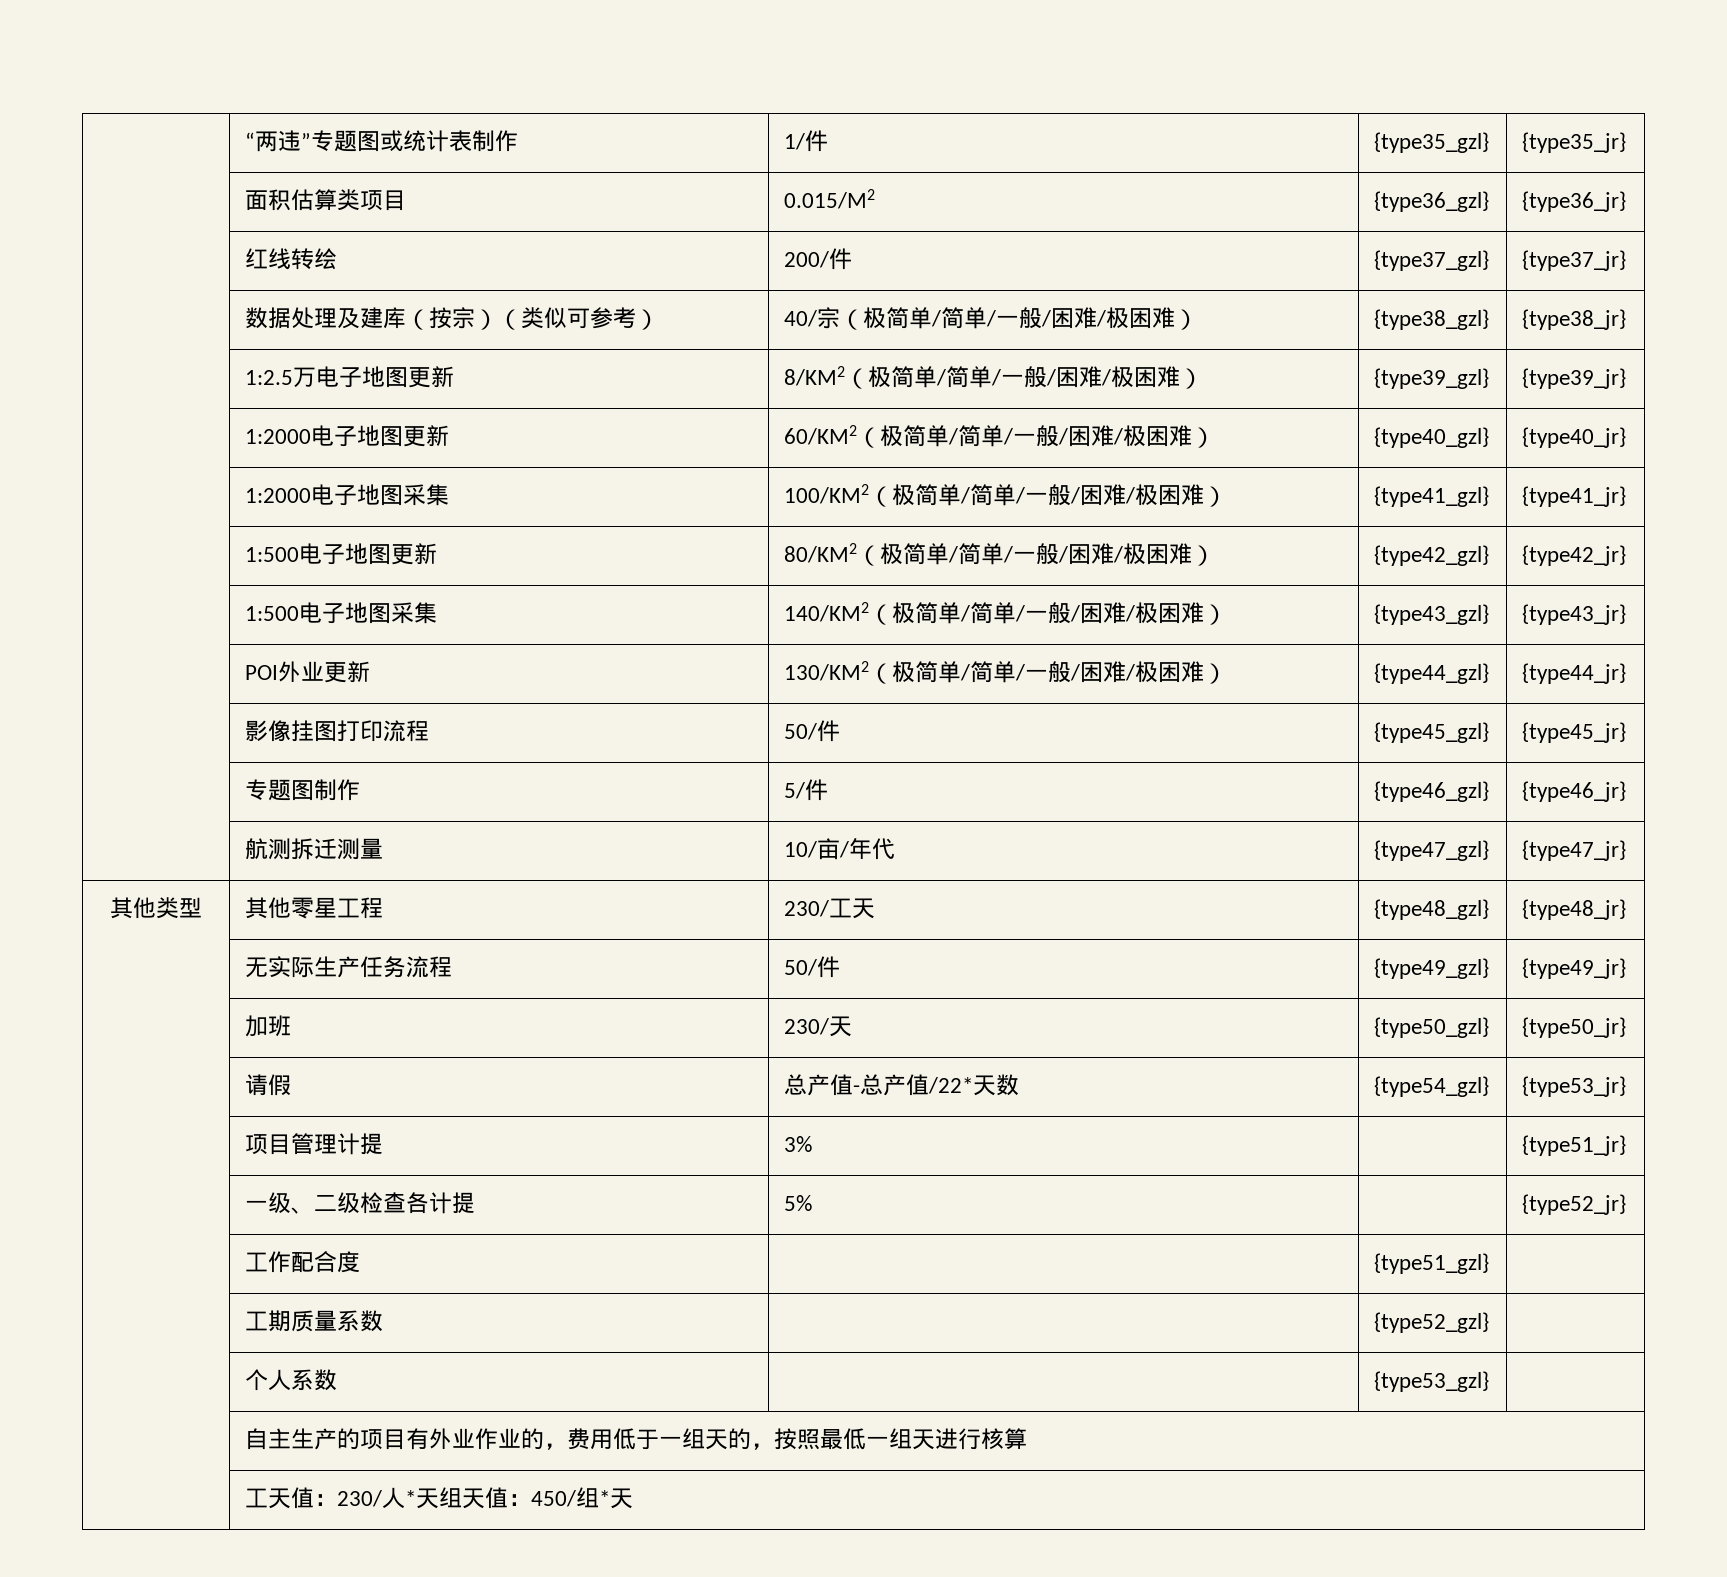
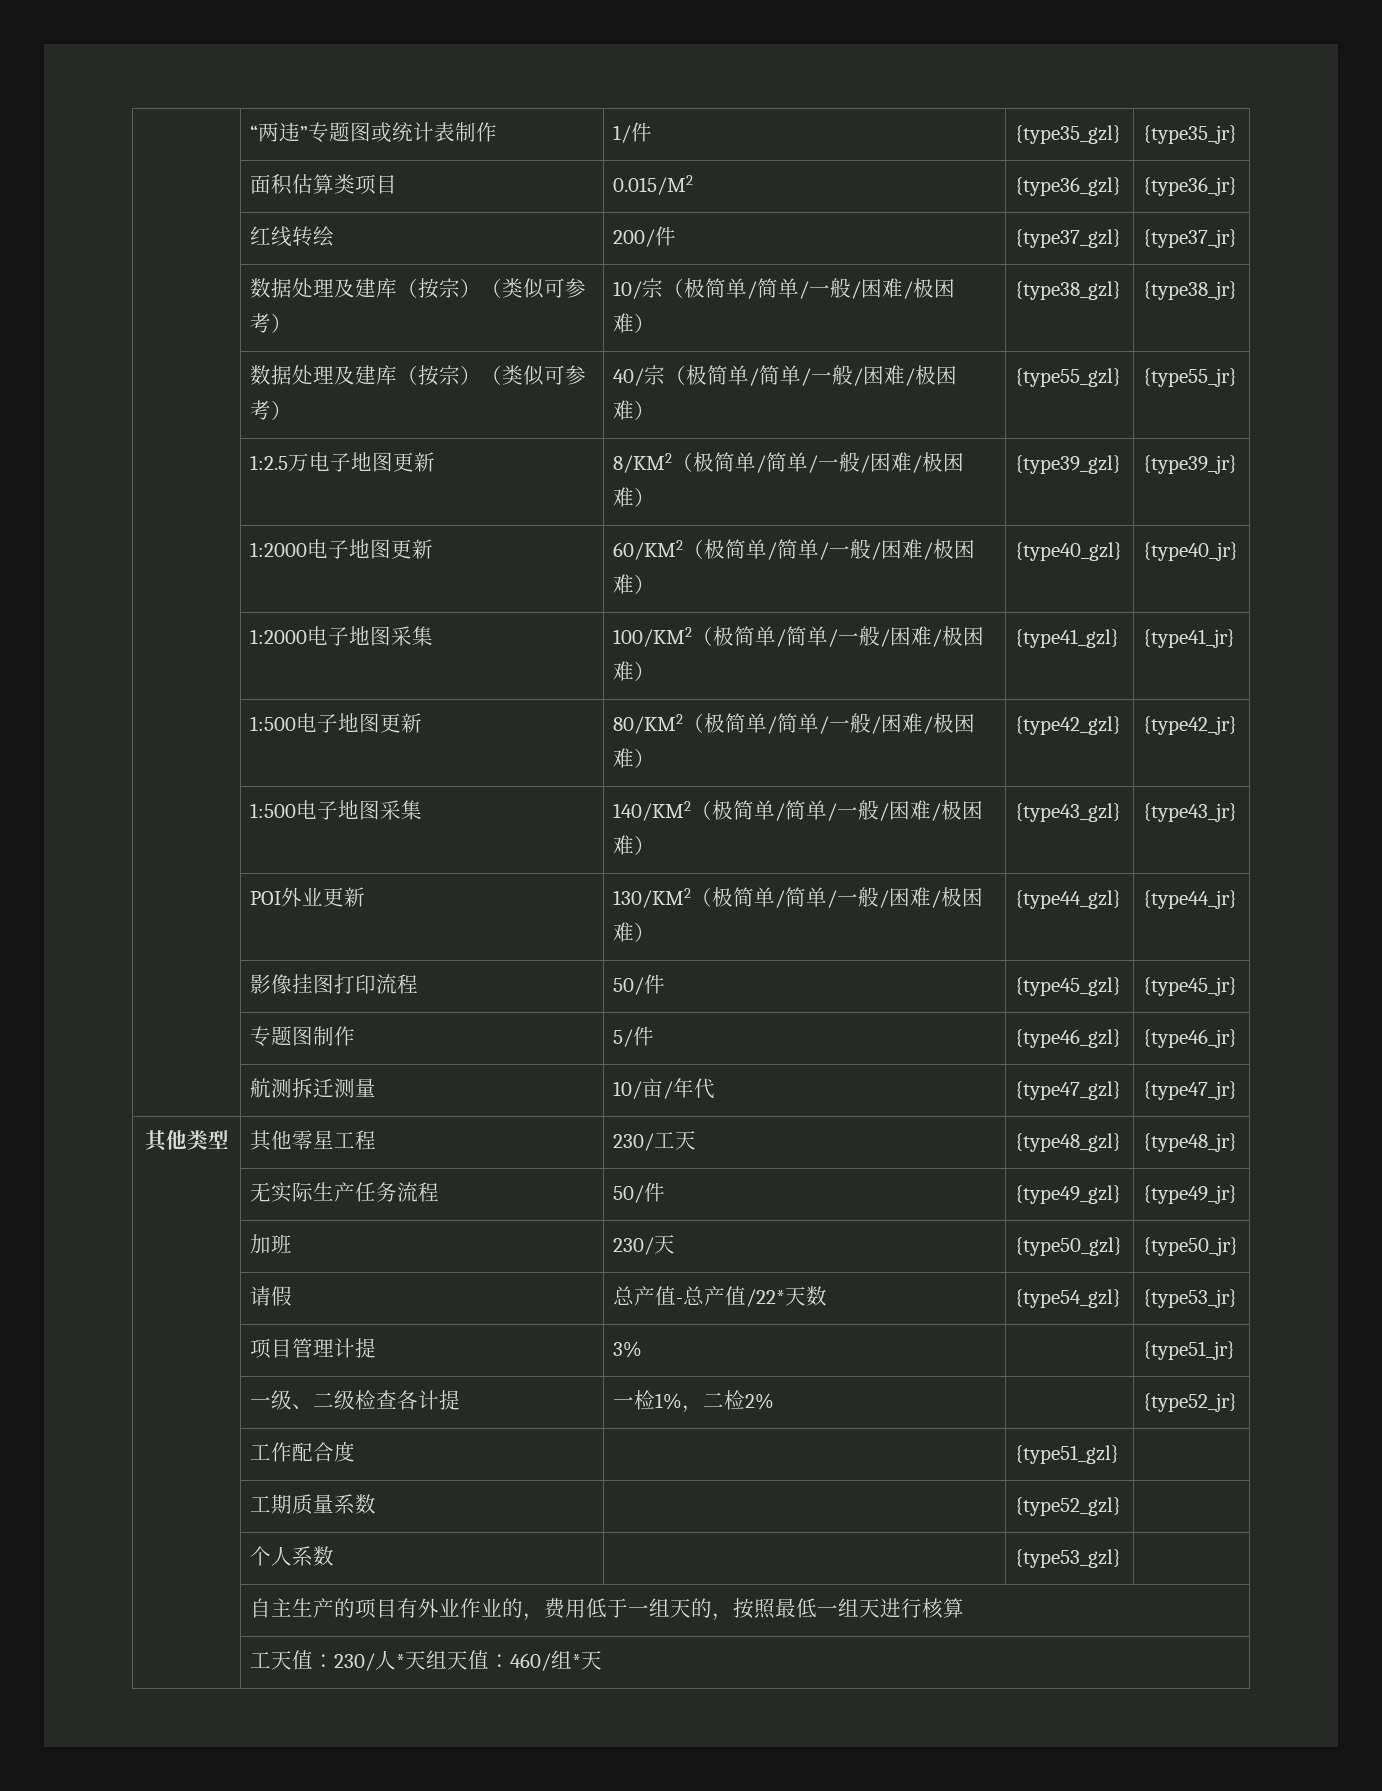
- | 数据处理及建库（按宗）（类似可参考） | 40/宗（极简单/简单/一般/困难/极困难） | {type38_gzl} | {type38_jr}
+ | 数据处理及建库（按宗）（类似可参考） | 10/宗（极简单/简单/一般/困难/极困难） | {type38_gzl} | {type38_jr}
+ | 数据处理及建库（按宗）（类似可参考） | 40/宗（极简单/简单/一般/困难/极困难） | {type55_gzl} | {type55_jr}
- | 一级、二级检查各计提 | 5% | | {type52_jr}
+ | 一级、二级检查各计提 | 一检1%，二检2% | | {type52_jr}
- | 工天值：230/人*天组天值：450/组*天
+ | 工天值：230/人*天组天值：460/组*天

